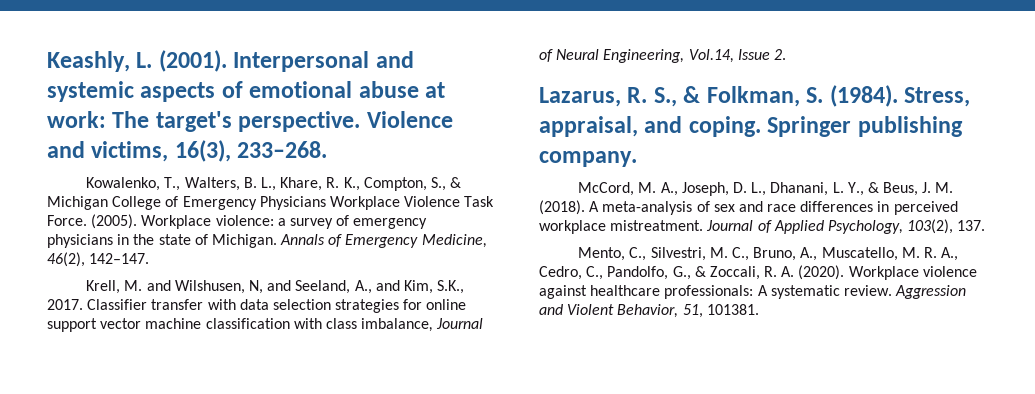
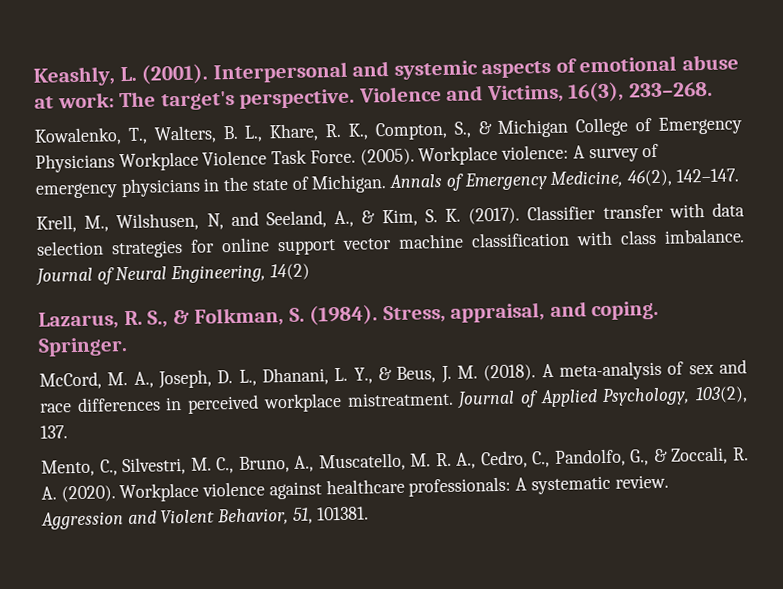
- Violence and victims, 16(3), 233–268.
+ Violence and Victims, 16(3), 233–268.
- Workplace violence: a survey of emergency physicians in the state of Michigan.
+ Workplace violence: A survey of emergency physicians in the state of Michigan.
- Krell, M. and Wilshusen, N, and Seeland, A., and Kim, S.K., 2017.
+ Krell, M., Wilshusen, N, and Seeland, A., & Kim, S. K. (2017).
- Classifier transfer with data selection strategies for online support vector machine classification with class imbalance, Journal of Neural Engineering, Vol.14, Issue 2.
+ Classifier transfer with data selection strategies for online support vector machine classification with class imbalance. Journal of Neural Engineering, 14(2)
- Springer publishing company.
+ Springer.

